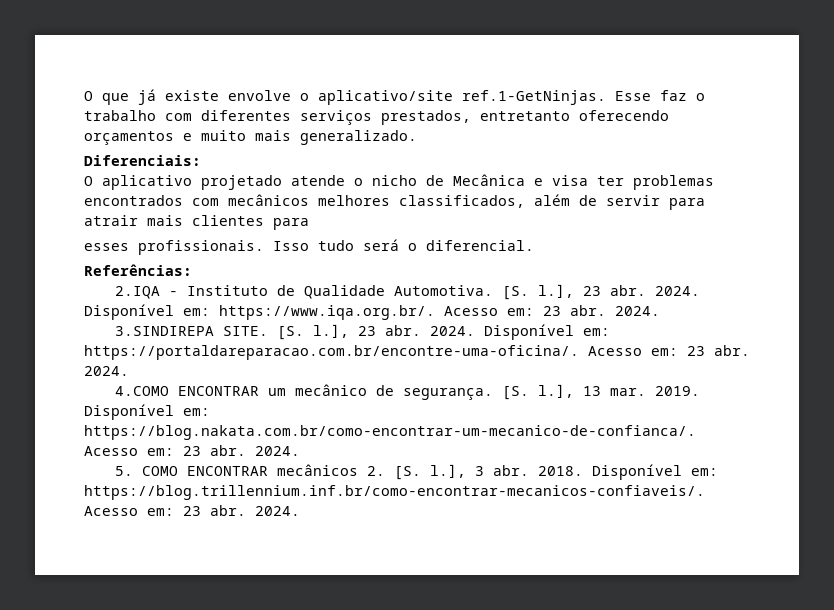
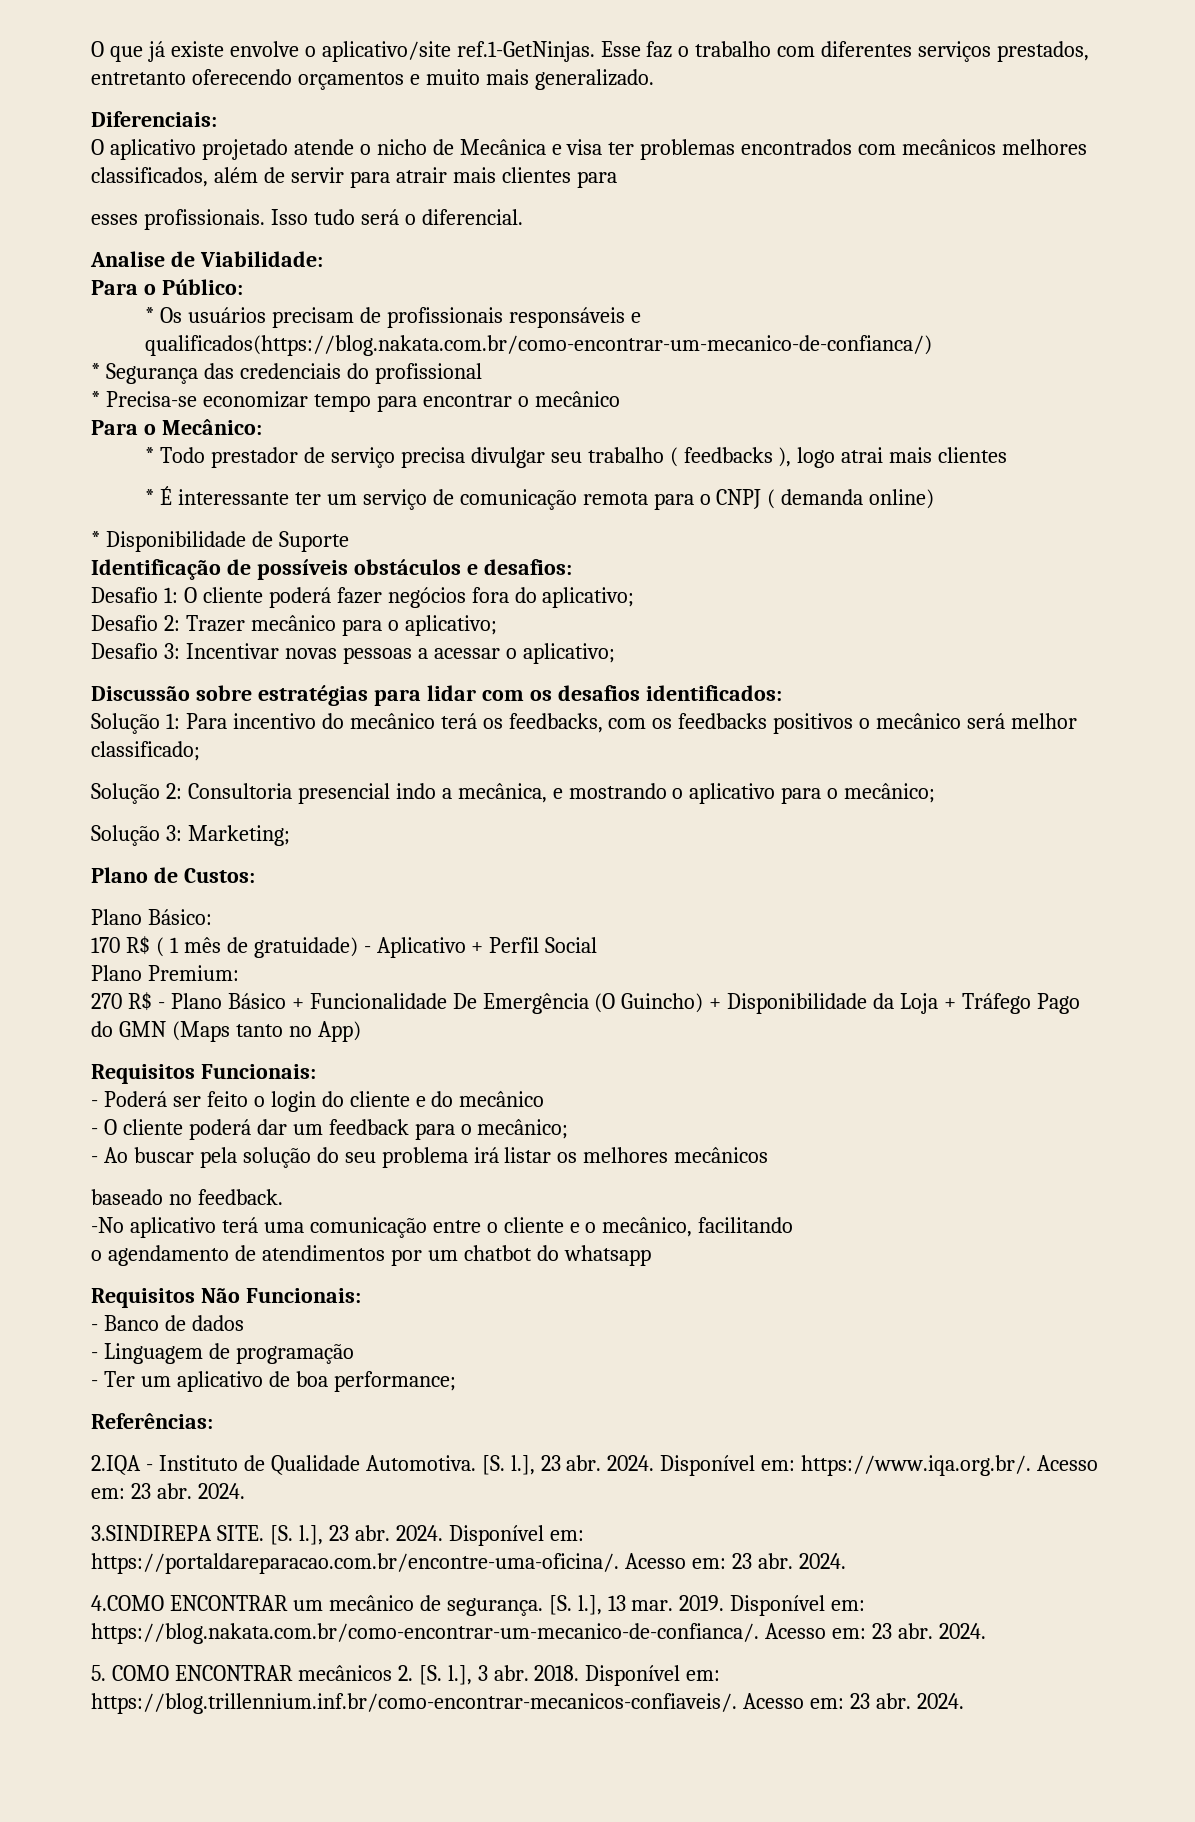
+ Analise de Viabilidade:
+ Para o Público:
+ * Os usuários precisam de profissionais responsáveis e qualificados(https://blog.nakata.com.br/como-encontrar-um-mecanico-de-confianca/)
+ * Segurança das credenciais do profissional
+ * Precisa-se economizar tempo para encontrar o mecânico
+ Para o Mecânico:
+ * Todo prestador de serviço precisa divulgar seu trabalho ( feedbacks ), logo atrai mais clientes
+ * É interessante ter um serviço de comunicação remota para o CNPJ ( demanda online)
+ * Disponibilidade de Suporte
+ Identificação de possíveis obstáculos e desafios:
+ Desafio 1: O cliente poderá fazer negócios fora do aplicativo;
+ Desafio 2: Trazer mecânico para o aplicativo;
+ Desafio 3: Incentivar novas pessoas a acessar o aplicativo;
+ Discussão sobre estratégias para lidar com os desafios identificados:
+ Solução 1: Para incentivo do mecânico terá os feedbacks, com os feedbacks positivos o mecânico será melhor classificado;
+ Solução 2: Consultoria presencial indo a mecânica, e mostrando o aplicativo para o mecânico;
+ Solução 3: Marketing;
+ Plano de Custos:
+ Plano Básico:
+ 170 R$ ( 1 mês de gratuidade) - Aplicativo + Perfil Social
+ Plano Premium:
+ 270 R$ - Plano Básico + Funcionalidade De Emergência (O Guincho) + Disponibilidade da Loja + Tráfego Pago do GMN (Maps tanto no App)
+ Requisitos Funcionais:
+ - Poderá ser feito o login do cliente e do mecânico
+ - O cliente poderá dar um feedback para o mecânico;
+ - Ao buscar pela solução do seu problema irá listar os melhores mecânicos
+ baseado no feedback.
+ -No aplicativo terá uma comunicação entre o cliente e o mecânico, facilitando
+ o agendamento de atendimentos por um chatbot do whatsapp
+ Requisitos Não Funcionais:
+ - Banco de dados
+ - Linguagem de programação
+ - Ter um aplicativo de boa performance;

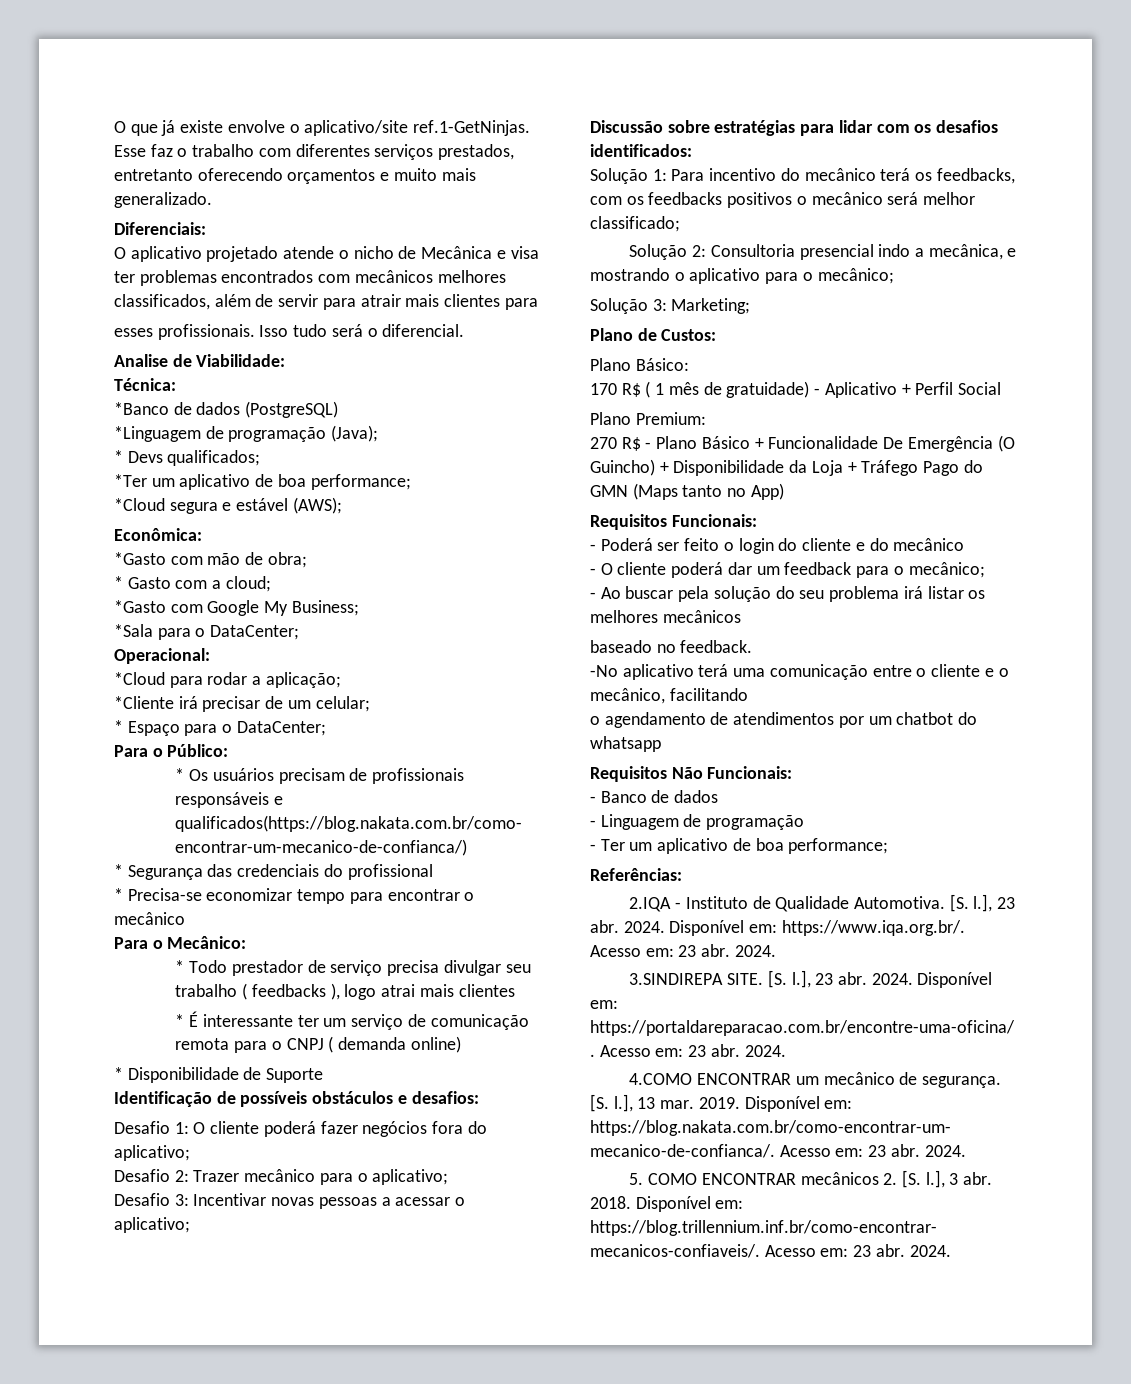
+ Técnica:
+ *Banco de dados (PostgreSQL)
+ *Linguagem de programação (Java);
+ * Devs qualificados;
+ *Ter um aplicativo de boa performance;
+ *Cloud segura e estável (AWS);
+ Econômica:
+ *Gasto com mão de obra;
+ * Gasto com a cloud;
+ *Gasto com Google My Business;
+ *Sala para o DataCenter;
+ Operacional:
+ *Cloud para rodar a aplicação;
+ *Cliente irá precisar de um celular;
+ * Espaço para o DataCenter;

